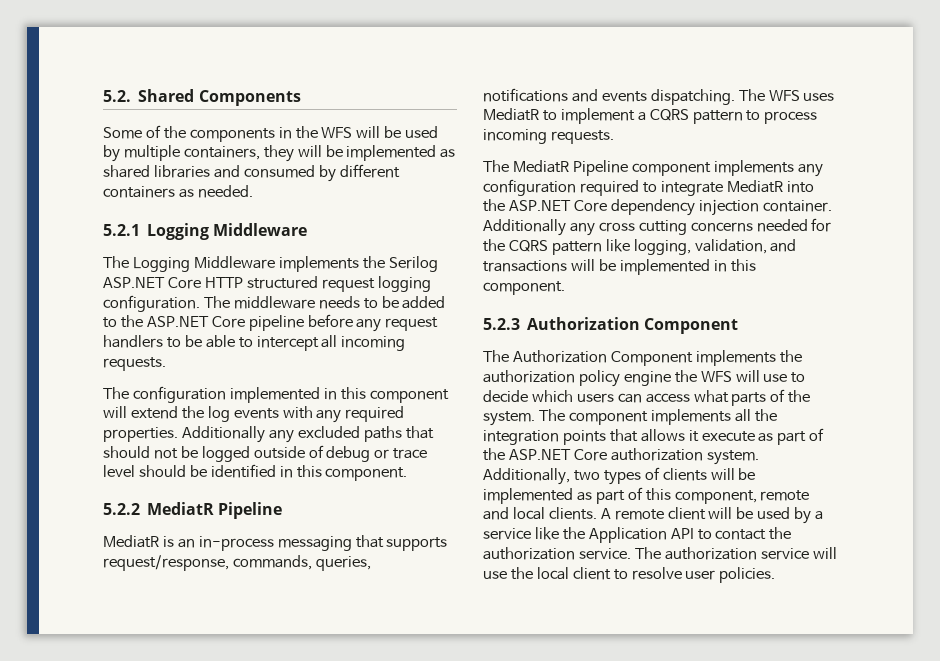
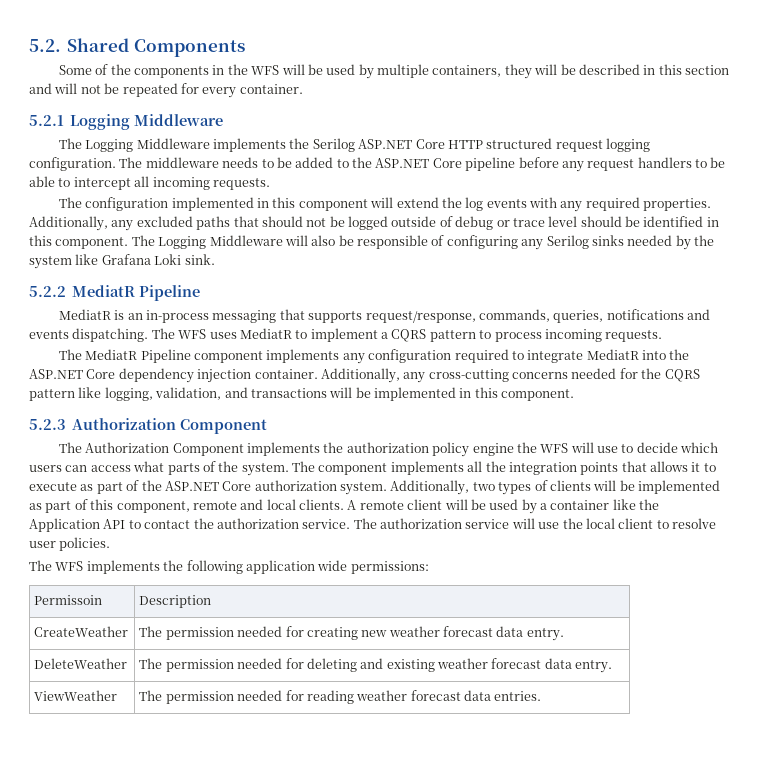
- Some of the components in the WFS will be used by multiple containers, they will be implemented as shared libraries and consumed by different containers as needed.
+ Some of the components in the WFS will be used by multiple containers, they will be described in this section and will not be repeated for every container.
- Additionally any excluded paths that should not be logged outside of debug or trace level should be identified in this component.
+ Additionally, any excluded paths that should not be logged outside of debug or trace level should be identified in this component. The Logging Middleware will also be responsible of configuring any Serilog sinks needed by the system like Grafana Loki sink.
- Additionally any cross cutting concerns needed for the CQRS pattern like logging, validation, and transactions will be implemented in this component.
+ Additionally, any cross-cutting concerns needed for the CQRS pattern like logging, validation, and transactions will be implemented in this component.
- The component implements all the integration points that allows it execute as part of the ASP.NET Core authorization system.
+ The component implements all the integration points that allows it to execute as part of the ASP.NET Core authorization system.
- A remote client will be used by a service like the Application API to contact the authorization service.
+ A remote client will be used by a container like the Application API to contact the authorization service.
+ The WFS implements the following application wide permissions:
+ Permissoin | Description
+ CreateWeather | The permission needed for creating new weather forecast data entry.
+ DeleteWeather | The permission needed for deleting and existing weather forecast data entry.
+ ViewWeather | The permission needed for reading weather forecast data entries.

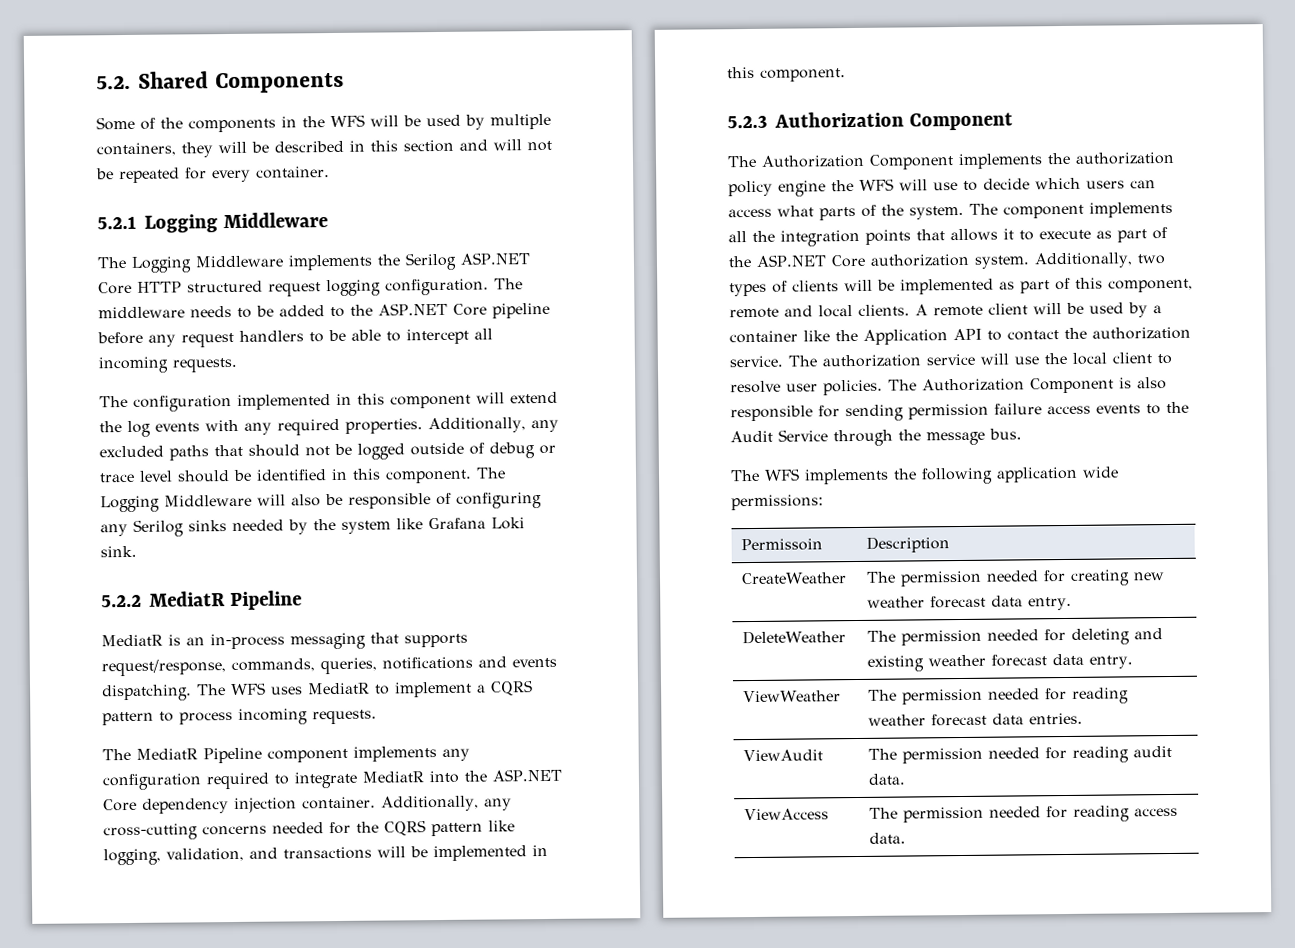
+ The Authorization Component is also responsible for sending permission failure access events to the Audit Service through the message bus.
+ ViewAudit | The permission needed for reading audit data.
+ ViewAccess | The permission needed for reading access data.

